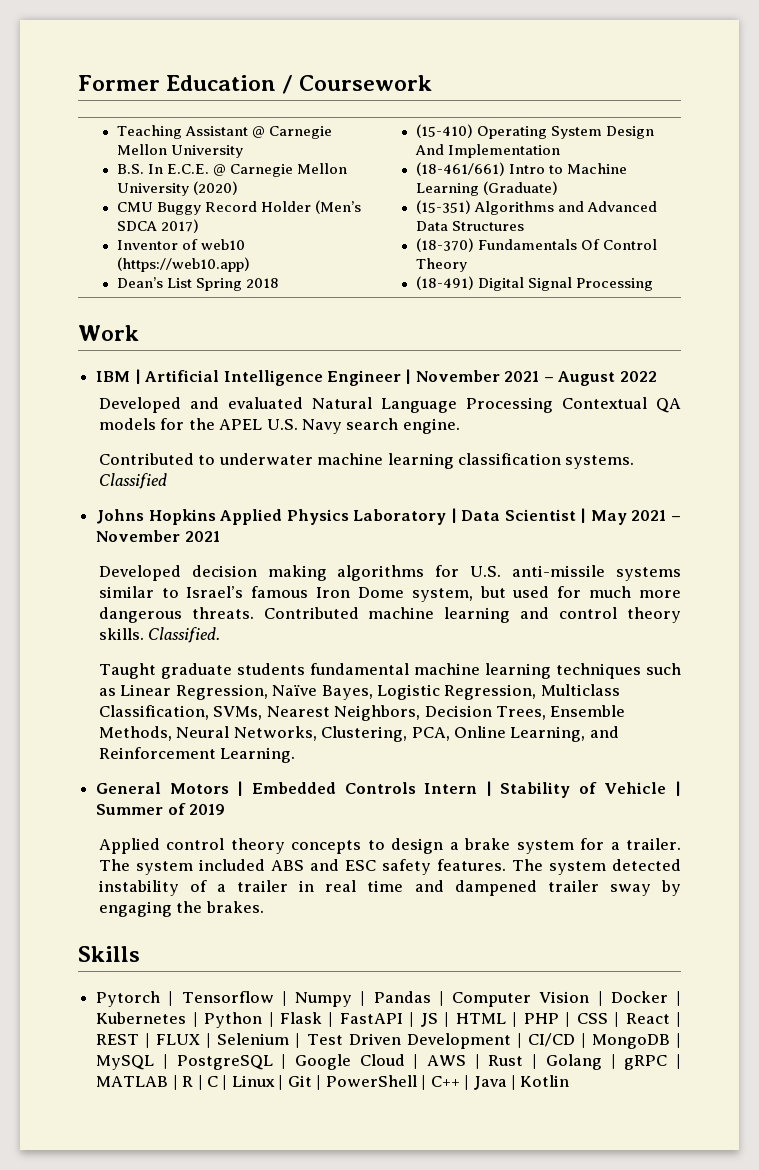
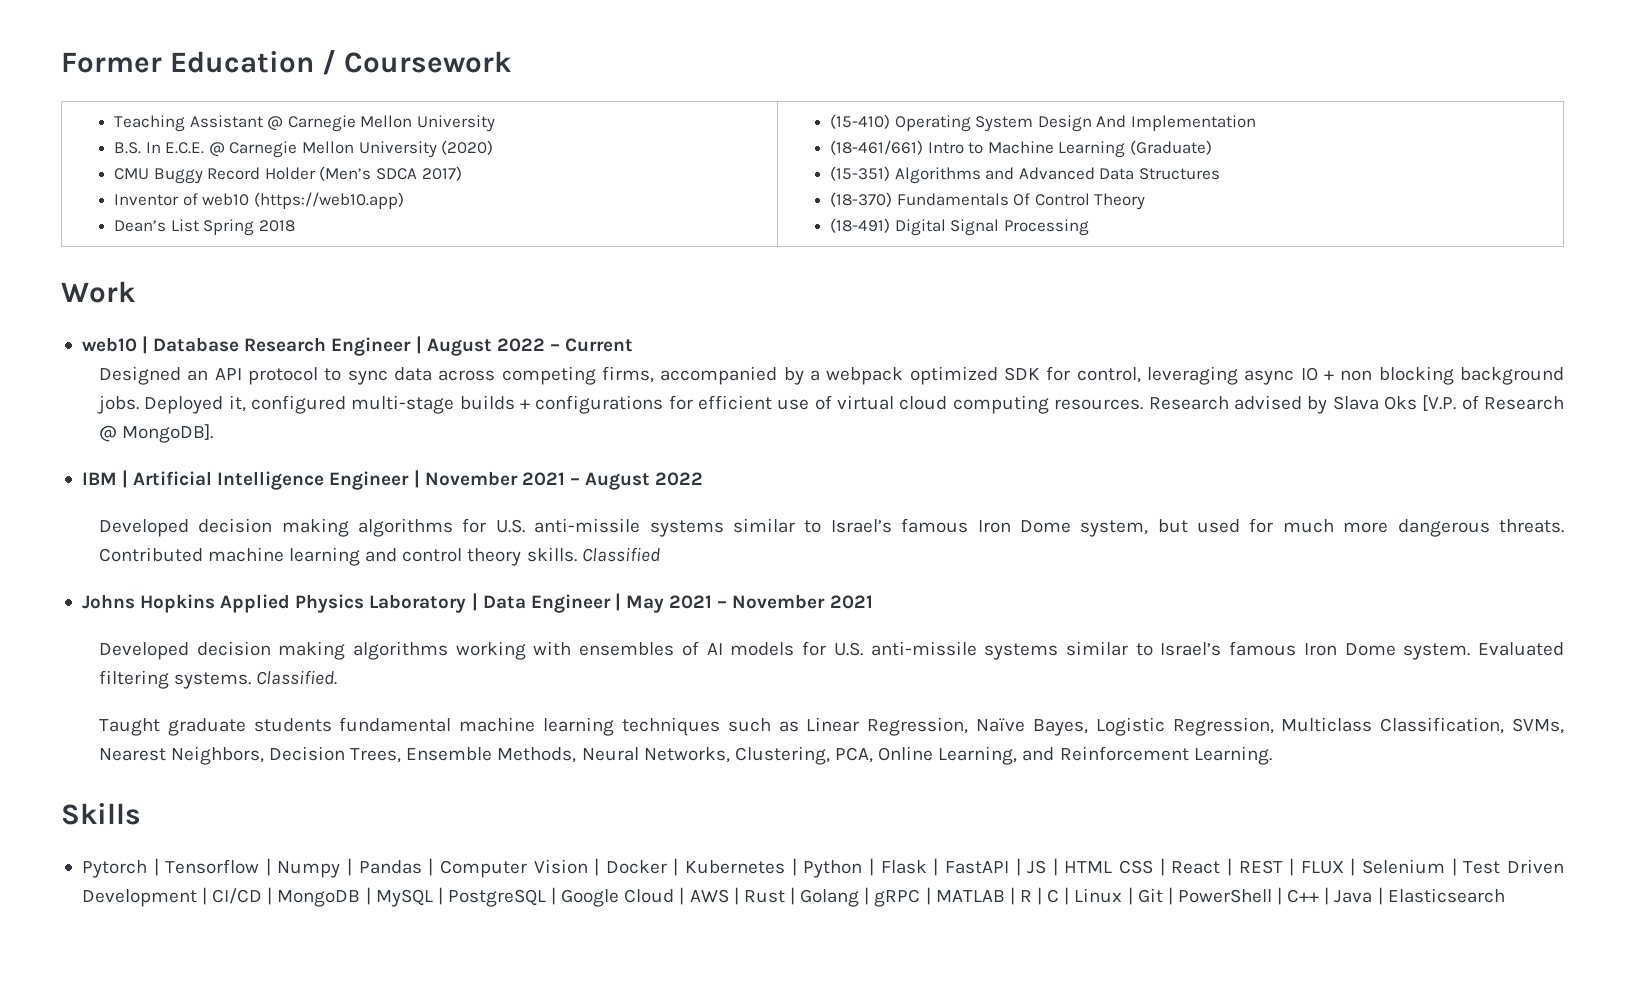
+ web10 | Database Research Engineer | August 2022 – Current
+ Designed an API protocol to sync data across competing firms, accompanied by a webpack optimized SDK for control, leveraging async IO + non blocking background jobs. Deployed it, configured multi-stage builds + configurations for efficient use of virtual cloud computing resources. Research advised by Slava Oks [V.P. of Research @ MongoDB].
- Developed and evaluated Natural Language Processing Contextual QA models for the APEL U.S. Navy search engine.
- Contributed to underwater machine learning classification systems. Classified
- Johns Hopkins Applied Physics Laboratory | Data Scientist | May 2021 – November 2021
+ Classified
+ Johns Hopkins Applied Physics Laboratory | Data Engineer | May 2021 – November 2021
+ Developed decision making algorithms working with ensembles of AI models for U.S. anti-missile systems similar to Israel’s famous Iron Dome system. Evaluated filtering systems.
- General Motors | Embedded Controls Intern | Stability of Vehicle | Summer of 2019
- Applied control theory concepts to design a brake system for a trailer. The system included ABS and ESC safety features. The system detected instability of a trailer in real time and dampened trailer sway by engaging the brakes.
- Pytorch | Tensorflow | Numpy | Pandas | Computer Vision | Docker | Kubernetes | Python | Flask | FastAPI | JS | HTML | PHP | CSS | React | REST | FLUX | Selenium | Test Driven Development | CI/CD | MongoDB | MySQL | PostgreSQL | Google Cloud | AWS | Rust | Golang | gRPC | MATLAB | R | C | Linux | Git | PowerShell | C++ | Java | Kotlin
+ Pytorch | Tensorflow | Numpy | Pandas | Computer Vision | Docker | Kubernetes | Python | Flask | FastAPI | JS | HTML CSS | React | REST | FLUX | Selenium | Test Driven Development | CI/CD | MongoDB | MySQL | PostgreSQL | Google Cloud | AWS | Rust | Golang | gRPC | MATLAB | R | C | Linux | Git | PowerShell | C++ | Java | Elasticsearch

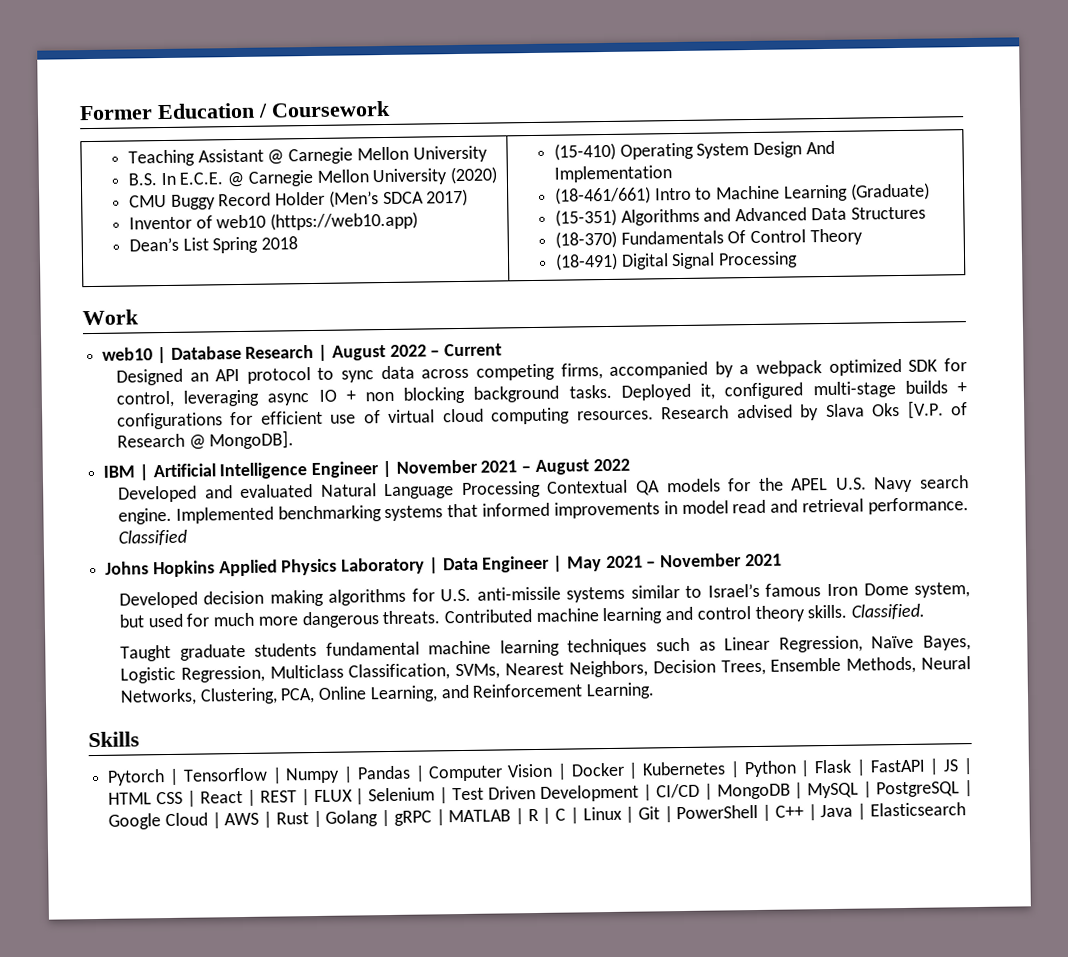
- web10 | Database Research Engineer | August 2022 – Current
+ web10 | Database Research | August 2022 – Current
- Designed an API protocol to sync data across competing firms, accompanied by a webpack optimized SDK for control, leveraging async IO + non blocking background jobs.
+ Designed an API protocol to sync data across competing firms, accompanied by a webpack optimized SDK for control, leveraging async IO + non blocking background tasks.
+ Developed and evaluated Natural Language Processing Contextual QA models for the APEL U.S. Navy search engine. Implemented benchmarking systems that informed improvements in model read and retrieval performance. Classified
+ Johns Hopkins Applied Physics Laboratory | Data Engineer | May 2021 – November 2021
- Classified
- Johns Hopkins Applied Physics Laboratory | Data Engineer | May 2021 – November 2021
- Developed decision making algorithms working with ensembles of AI models for U.S. anti-missile systems similar to Israel’s famous Iron Dome system. Evaluated filtering systems.

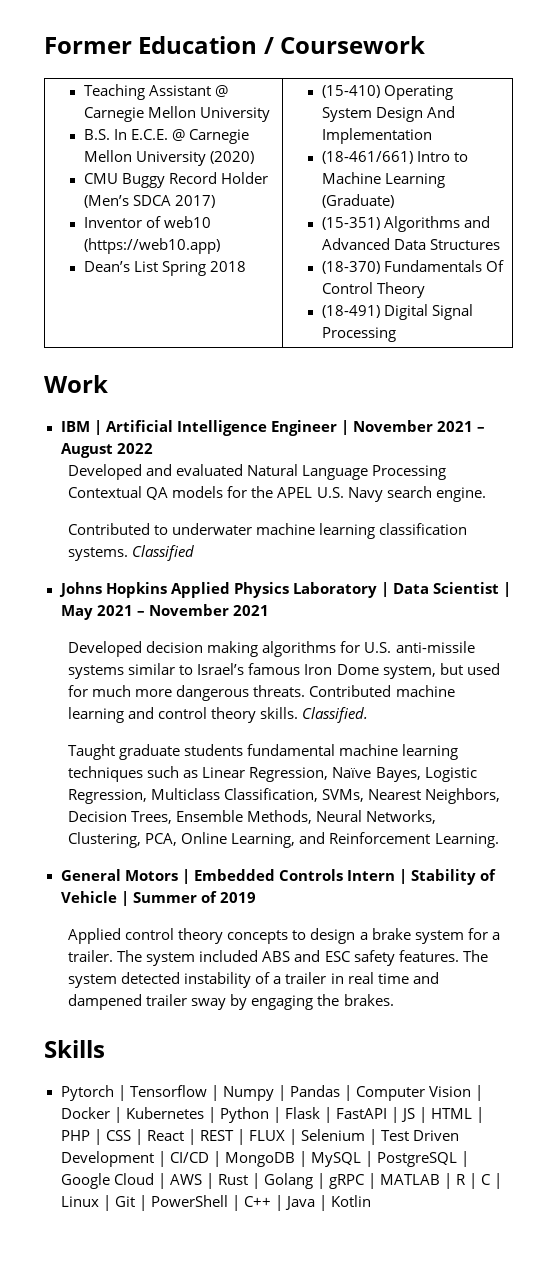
- web10 | Database Research | August 2022 – Current
- Designed an API protocol to sync data across competing firms, accompanied by a webpack optimized SDK for control, leveraging async IO + non blocking background tasks. Deployed it, configured multi-stage builds + configurations for efficient use of virtual cloud computing resources. Research advised by Slava Oks [V.P. of Research @ MongoDB].
- Developed and evaluated Natural Language Processing Contextual QA models for the APEL U.S. Navy search engine. Implemented benchmarking systems that informed improvements in model read and retrieval performance.
+ Developed and evaluated Natural Language Processing Contextual QA models for the APEL U.S. Navy search engine.
+ Contributed to underwater machine learning classification systems.
- Johns Hopkins Applied Physics Laboratory | Data Engineer | May 2021 – November 2021
+ Johns Hopkins Applied Physics Laboratory | Data Scientist | May 2021 – November 2021
+ General Motors | Embedded Controls Intern | Stability of Vehicle | Summer of 2019
+ Applied control theory concepts to design a brake system for a trailer. The system included ABS and ESC safety features. The system detected instability of a trailer in real time and dampened trailer sway by engaging the brakes.
- Pytorch | Tensorflow | Numpy | Pandas | Computer Vision | Docker | Kubernetes | Python | Flask | FastAPI | JS | HTML CSS | React | REST | FLUX | Selenium | Test Driven Development | CI/CD | MongoDB | MySQL | PostgreSQL | Google Cloud | AWS | Rust | Golang | gRPC | MATLAB | R | C | Linux | Git | PowerShell | C++ | Java | Elasticsearch
+ Pytorch | Tensorflow | Numpy | Pandas | Computer Vision | Docker | Kubernetes | Python | Flask | FastAPI | JS | HTML | PHP | CSS | React | REST | FLUX | Selenium | Test Driven Development | CI/CD | MongoDB | MySQL | PostgreSQL | Google Cloud | AWS | Rust | Golang | gRPC | MATLAB | R | C | Linux | Git | PowerShell | C++ | Java | Kotlin

